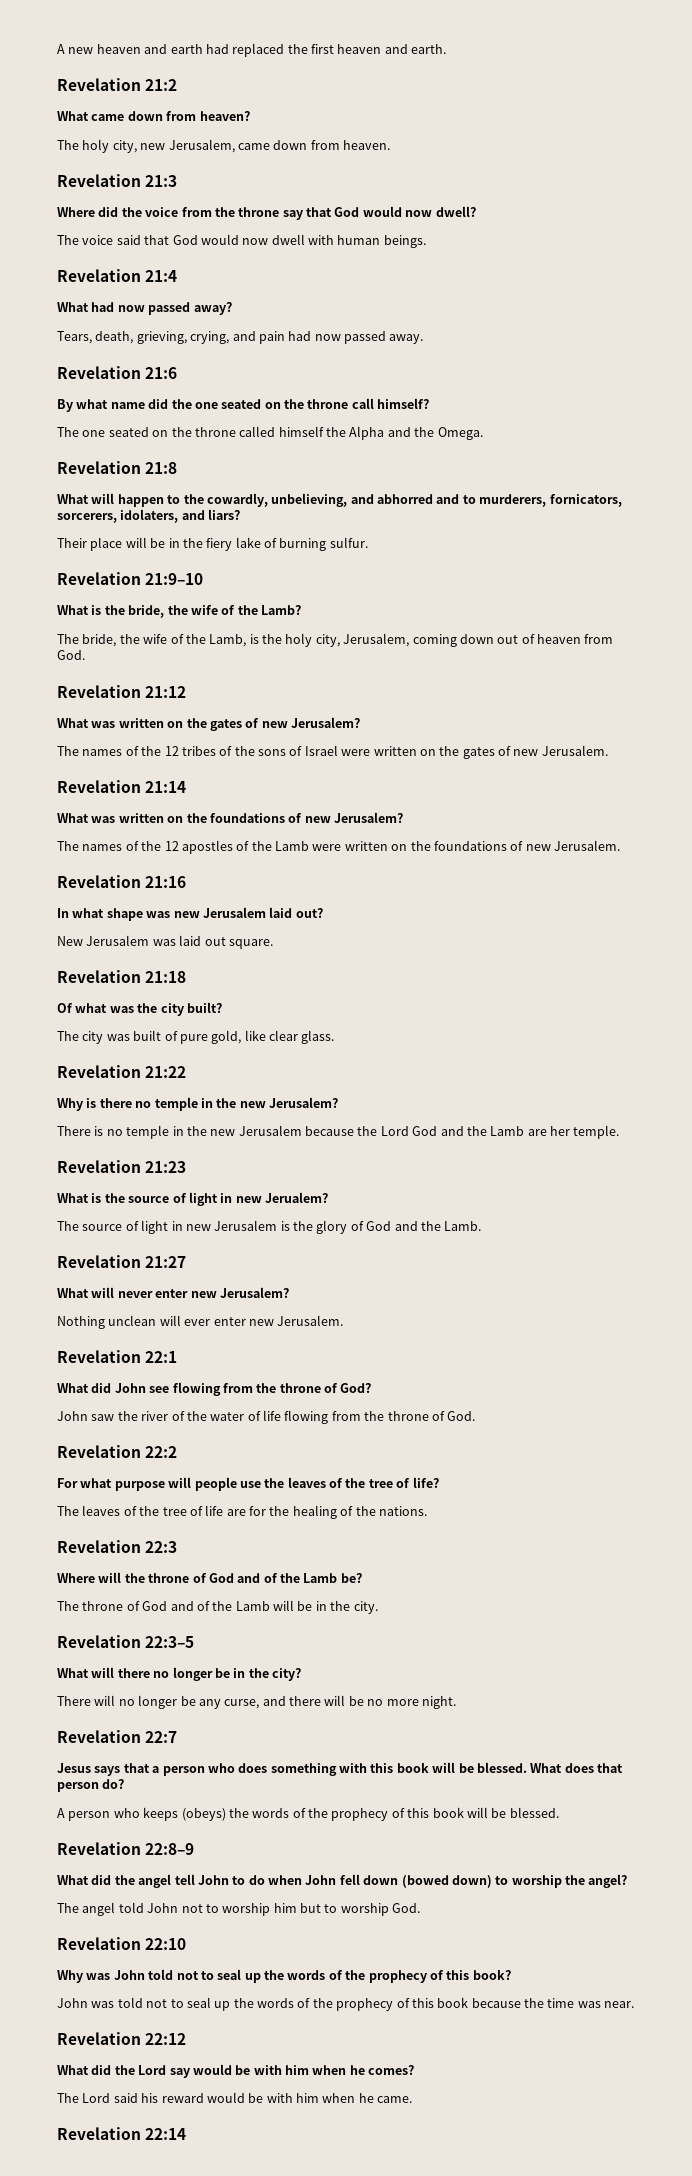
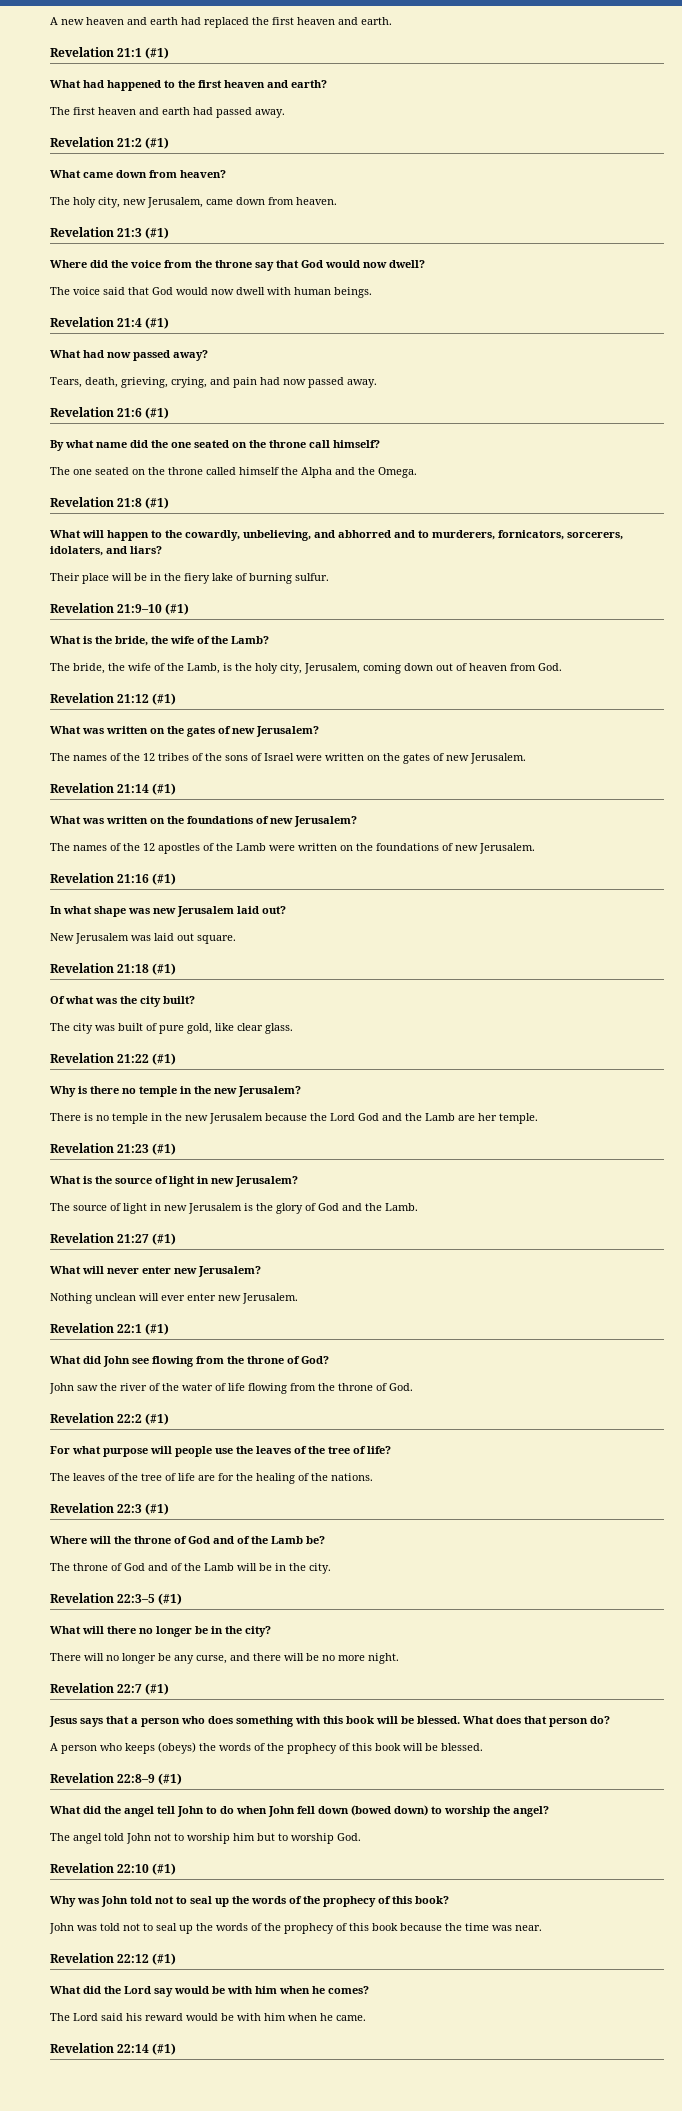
+ Revelation 21:1 (#1)
+ What had happened to the first heaven and earth?
+ The first heaven and earth had passed away.
- Revelation 21:2
+ Revelation 21:2 (#1)
- Revelation 21:3
+ Revelation 21:3 (#1)
- Revelation 21:4
+ Revelation 21:4 (#1)
- Revelation 21:6
+ Revelation 21:6 (#1)
- Revelation 21:8
+ Revelation 21:8 (#1)
- Revelation 21:9–10
+ Revelation 21:9–10 (#1)
- Revelation 21:12
+ Revelation 21:12 (#1)
- Revelation 21:14
+ Revelation 21:14 (#1)
- Revelation 21:16
+ Revelation 21:16 (#1)
- Revelation 21:18
+ Revelation 21:18 (#1)
- Revelation 21:22
+ Revelation 21:22 (#1)
- Revelation 21:23
+ Revelation 21:23 (#1)
- What is the source of light in new Jerualem?
+ What is the source of light in new Jerusalem?
- Revelation 21:27
+ Revelation 21:27 (#1)
- Revelation 22:1
+ Revelation 22:1 (#1)
- Revelation 22:2
+ Revelation 22:2 (#1)
- Revelation 22:3
+ Revelation 22:3 (#1)
- Revelation 22:3–5
+ Revelation 22:3–5 (#1)
- Revelation 22:7
+ Revelation 22:7 (#1)
- Revelation 22:8–9
+ Revelation 22:8–9 (#1)
- Revelation 22:10
+ Revelation 22:10 (#1)
- Revelation 22:12
+ Revelation 22:12 (#1)
- Revelation 22:14
+ Revelation 22:14 (#1)

